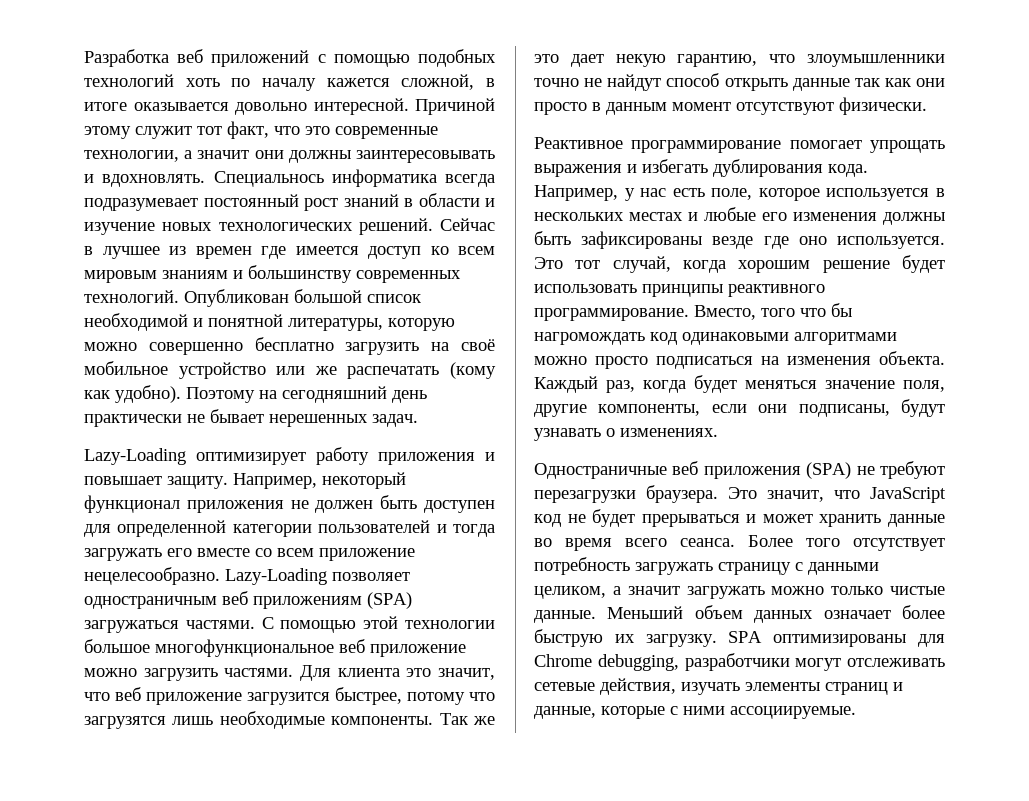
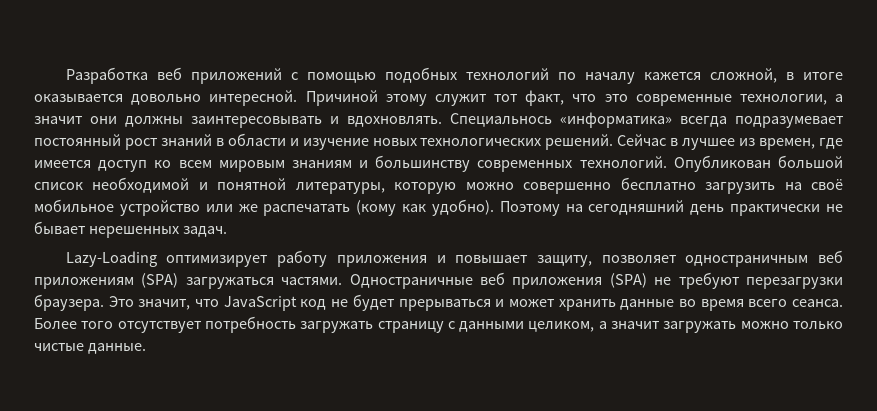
- Разработка веб приложений с помощью подобных технологий хоть по началу кажется сложной, в итоге оказывается довольно интересной.
+ Разработка веб приложений с помощью подобных технологий по началу кажется сложной, в итоге оказывается довольно интересной.
- Специальнось информатика всегда подразумевает постоянный рост знаний в области и изучение новых технологических решений.
+ Специальнось «информатика» всегда подразумевает постоянный рост знаний в области и изучение новых технологических решений.
- Сейчас в лучшее из времен где имеется доступ ко всем мировым знаниям и большинству современных технологий.
+ Сейчас в лучшее из времен, где имеется доступ ко всем мировым знаниям и большинству современных технологий.
- Lazy-Loading оптимизирует работу приложения и повышает защиту. Например, некоторый функционал приложения не должен быть доступен для определенной категории пользователей и тогда загружать его вместе со всем приложение нецелесообразно. Lazy-Loading позволяет одностраничным веб приложениям (SPA) загружаться частями. С помощью этой технологии большое многофункциональное веб приложение можно загрузить частями. Для клиента это значит, что веб приложение загрузится быстрее, потому что загрузятся лишь необходимые компоненты. Так же это дает некую гарантию, что злоумышленники точно не найдут способ открыть данные так как они просто в данным момент отсутствуют физически.
- Реактивное программирование помогает упрощать выражения и избегать дублирования кода. Например, у нас есть поле, которое используется в нескольких местах и любые его изменения должны быть зафиксированы везде где оно используется. Это тот случай, когда хорошим решение будет использовать принципы реактивного программирование. Вместо, того что бы нагромождать код одинаковыми алгоритмами можно просто подписаться на изменения объекта. Каждый раз, когда будет меняться значение поля, другие компоненты, если они подписаны, будут узнавать о изменениях.
- Одностраничные веб приложения (SPA) не требуют перезагрузки браузера.
+ Lazy-Loading оптимизирует работу приложения и повышает защиту, позволяет одностраничным веб приложениям (SPA) загружаться частями. Одностраничные веб приложения (SPA) не требуют перезагрузки браузера.
- Меньший объем данных означает более быструю их загрузку. SPA оптимизированы для Chrome debugging, разработчики могут отслеживать сетевые действия, изучать элементы страниц и данные, которые с ними ассоциируемые.

